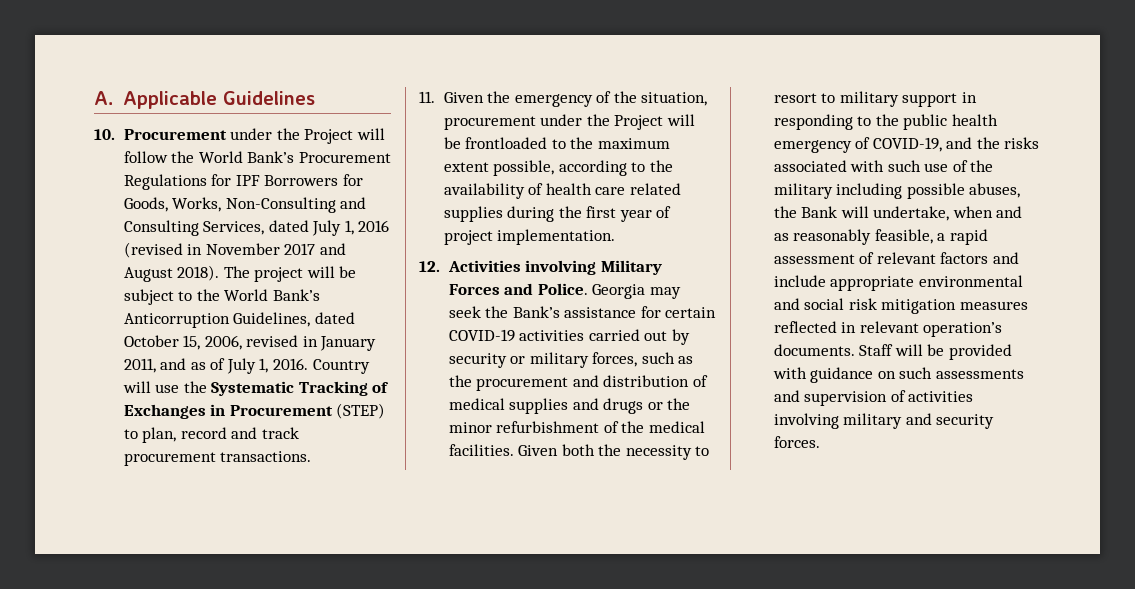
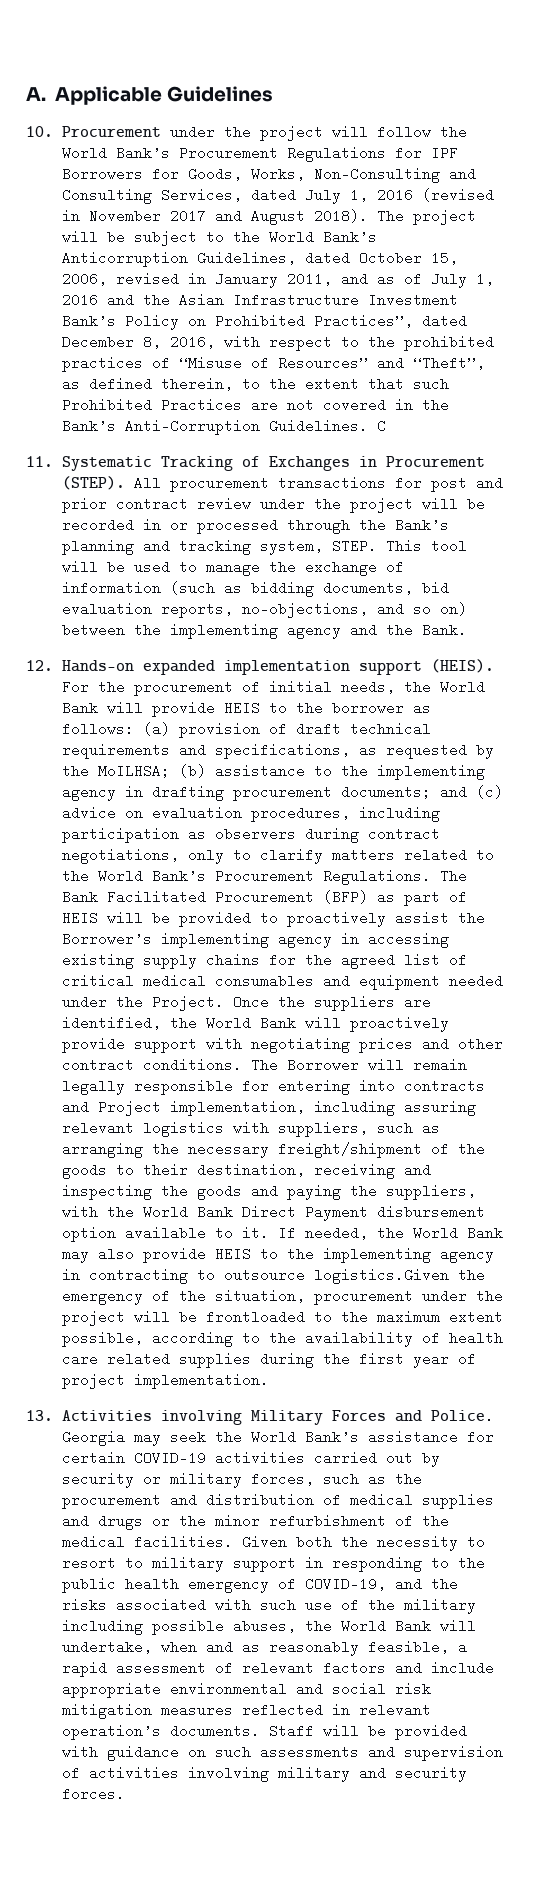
- 10. Procurement under the Project will follow the World Bank’s Procurement Regulations for IPF Borrowers for Goods, Works, Non-Consulting and Consulting Services, dated July 1, 2016 (revised in November 2017 and August 2018).
+ 10. Procurement under the project will follow the World Bank’s Procurement Regulations for IPF Borrowers for Goods, Works, Non-Consulting and Consulting Services, dated July 1, 2016 (revised in November 2017 and August 2018).
- The project will be subject to the World Bank’s Anticorruption Guidelines, dated October 15, 2006, revised in January 2011, and as of July 1, 2016. Country will use the Systematic Tracking of Exchanges in Procurement (STEP) to plan, record and track procurement transactions.
- 11. Given the emergency of the situation, procurement under the Project will be frontloaded to the maximum extent possible, according to the availability of health care related supplies during the first year of project implementation.
+ The project will be subject to the World Bank’s Anticorruption Guidelines, dated October 15, 2006, revised in January 2011, and as of July 1, 2016 and the Asian Infrastructure Investment Bank’s Policy on Prohibited Practices”, dated December 8, 2016, with respect to the prohibited practices of “Misuse of Resources” and “Theft”, as defined therein, to the extent that such Prohibited Practices are not covered in the Bank’s Anti-Corruption Guidelines. C
+ 11. Systematic Tracking of Exchanges in Procurement (STEP). All procurement transactions for post and prior contract review under the project will be recorded in or processed through the Bank’s planning and tracking system, STEP. This tool will be used to manage the exchange of information (such as bidding documents, bid evaluation reports, no-objections, and so on) between the implementing agency and the Bank.
+ 12. Hands-on expanded implementation support (HEIS). For the procurement of initial needs, the World Bank will provide HEIS to the borrower as follows: (a) provision of draft technical requirements and specifications, as requested by the MoILHSA; (b) assistance to the implementing agency in drafting procurement documents; and (c) advice on evaluation procedures, including participation as observers during contract negotiations, only to clarify matters related to the World Bank’s Procurement Regulations. The Bank Facilitated Procurement (BFP) as part of HEIS will be provided to proactively assist the Borrower’s implementing agency in accessing existing supply chains for the agreed list of critical medical consumables and equipment needed under the Project. Once the suppliers are identified, the World Bank will proactively provide support with negotiating prices and other contract conditions. The Borrower will remain legally responsible for entering into contracts and Project implementation, including assuring relevant logistics with suppliers, such as arranging the necessary freight/shipment of the goods to their destination, receiving and inspecting the goods and paying the suppliers, with the World Bank Direct Payment disbursement option available to it. If needed, the World Bank may also provide HEIS to the implementing agency in contracting to outsource logistics.Given the emergency of the situation, procurement under the project will be frontloaded to the maximum extent possible, according to the availability of health care related supplies during the first year of project implementation.
- 12. Activities involving Military Forces and Police.
+ 13. Activities involving Military Forces and Police.
- Georgia may seek the Bank’s assistance for certain COVID-19 activities carried out by security or military forces, such as the procurement and distribution of medical supplies and drugs or the minor refurbishment of the medical facilities.
+ Georgia may seek the World Bank’s assistance for certain COVID-19 activities carried out by security or military forces, such as the procurement and distribution of medical supplies and drugs or the minor refurbishment of the medical facilities.
- Given both the necessity to resort to military support in responding to the public health emergency of COVID-19, and the risks associated with such use of the military including possible abuses, the Bank will undertake, when and as reasonably feasible, a rapid assessment of relevant factors and include appropriate environmental and social risk mitigation measures reflected in relevant operation’s documents.
+ Given both the necessity to resort to military support in responding to the public health emergency of COVID-19, and the risks associated with such use of the military including possible abuses, the World Bank will undertake, when and as reasonably feasible, a rapid assessment of relevant factors and include appropriate environmental and social risk mitigation measures reflected in relevant operation’s documents.

